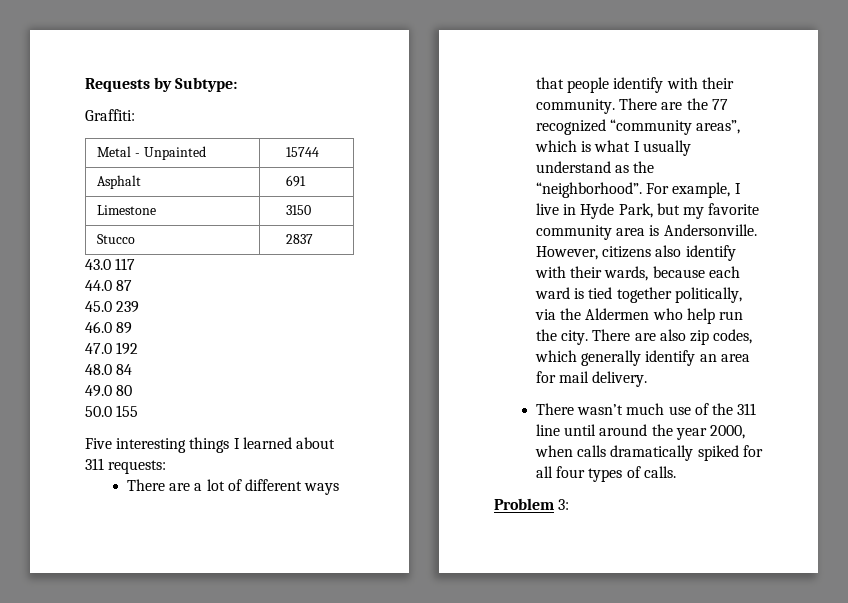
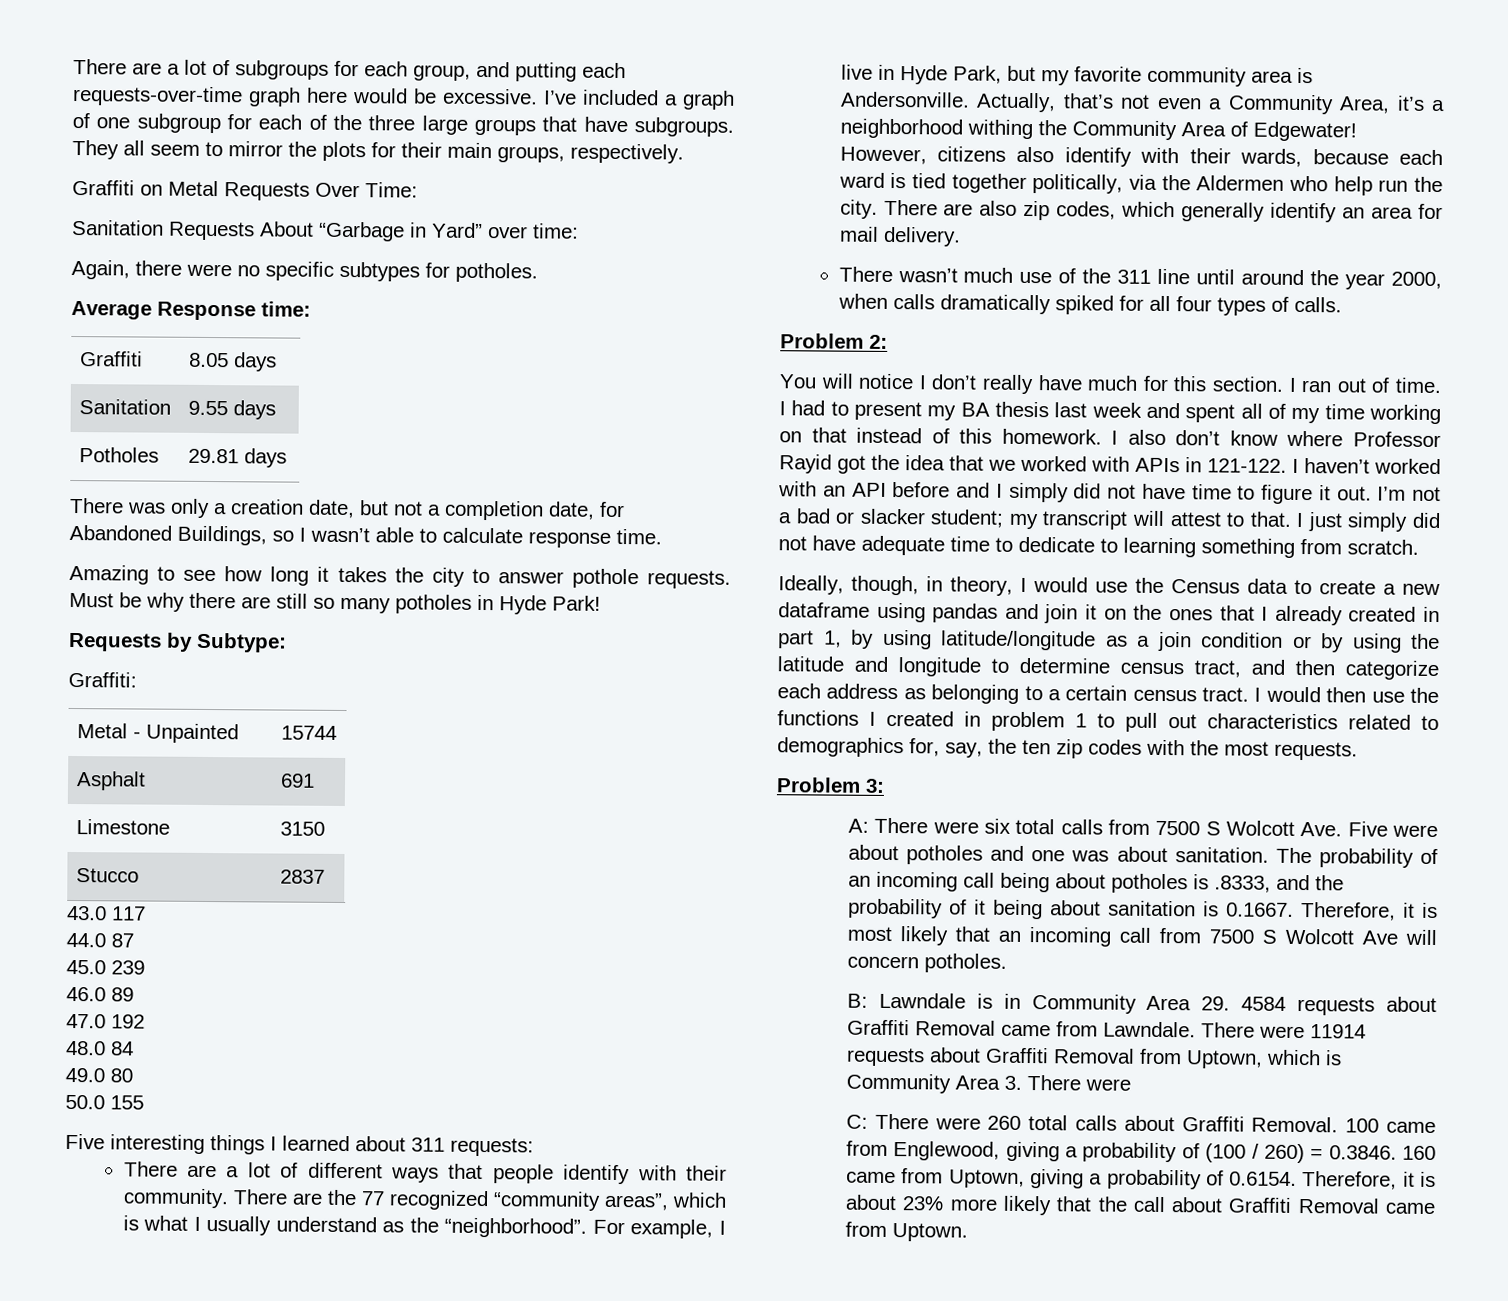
+ There are a lot of subgroups for each group, and putting each requests-over-time graph here would be excessive. I’ve included a graph of one subgroup for each of the three large groups that have subgroups. They all seem to mirror the plots for their main groups, respectively.
+ Graffiti on Metal Requests Over Time:
+ Sanitation Requests About “Garbage in Yard” over time:
+ Again, there were no specific subtypes for potholes.
+ Average Response time:
+ Graffiti | 8.05 days
+ Sanitation | 9.55 days
+ Potholes | 29.81 days
+ There was only a creation date, but not a completion date, for Abandoned Buildings, so I wasn’t able to calculate response time.
+ Amazing to see how long it takes the city to answer pothole requests. Must be why there are still so many potholes in Hyde Park!
+ Actually, that’s not even a Community Area, it’s a neighborhood withing the Community Area of Edgewater!
+ Problem 2:
+ You will notice I don’t really have much for this section. I ran out of time. I had to present my BA thesis last week and spent all of my time working on that instead of this homework. I also don’t know where Professor Rayid got the idea that we worked with APIs in 121-122. I haven’t worked with an API before and I simply did not have time to figure it out. I’m not a bad or slacker student; my transcript will attest to that. I just simply did not have adequate time to dedicate to learning something from scratch.
+ Ideally, though, in theory, I would use the Census data to create a new dataframe using pandas and join it on the ones that I already created in part 1, by using latitude/longitude as a join condition or by using the latitude and longitude to determine census tract, and then categorize each address as belonging to a certain census tract. I would then use the functions I created in problem 1 to pull out characteristics related to demographics for, say, the ten zip codes with the most requests.
  Problem 3:
+ A: There were six total calls from 7500 S Wolcott Ave. Five were about potholes and one was about sanitation. The probability of an incoming call being about potholes is .8333, and the probability of it being about sanitation is 0.1667. Therefore, it is most likely that an incoming call from 7500 S Wolcott Ave will concern potholes.
+ B: Lawndale is in Community Area 29. 4584 requests about Graffiti Removal came from Lawndale. There were 11914 requests about Graffiti Removal from Uptown, which is Community Area 3. There were
+ C: There were 260 total calls about Graffiti Removal. 100 came from Englewood, giving a probability of (100 / 260) = 0.3846. 160 came from Uptown, giving a probability of 0.6154. Therefore, it is about 23% more likely that the call about Graffiti Removal came from Uptown.

